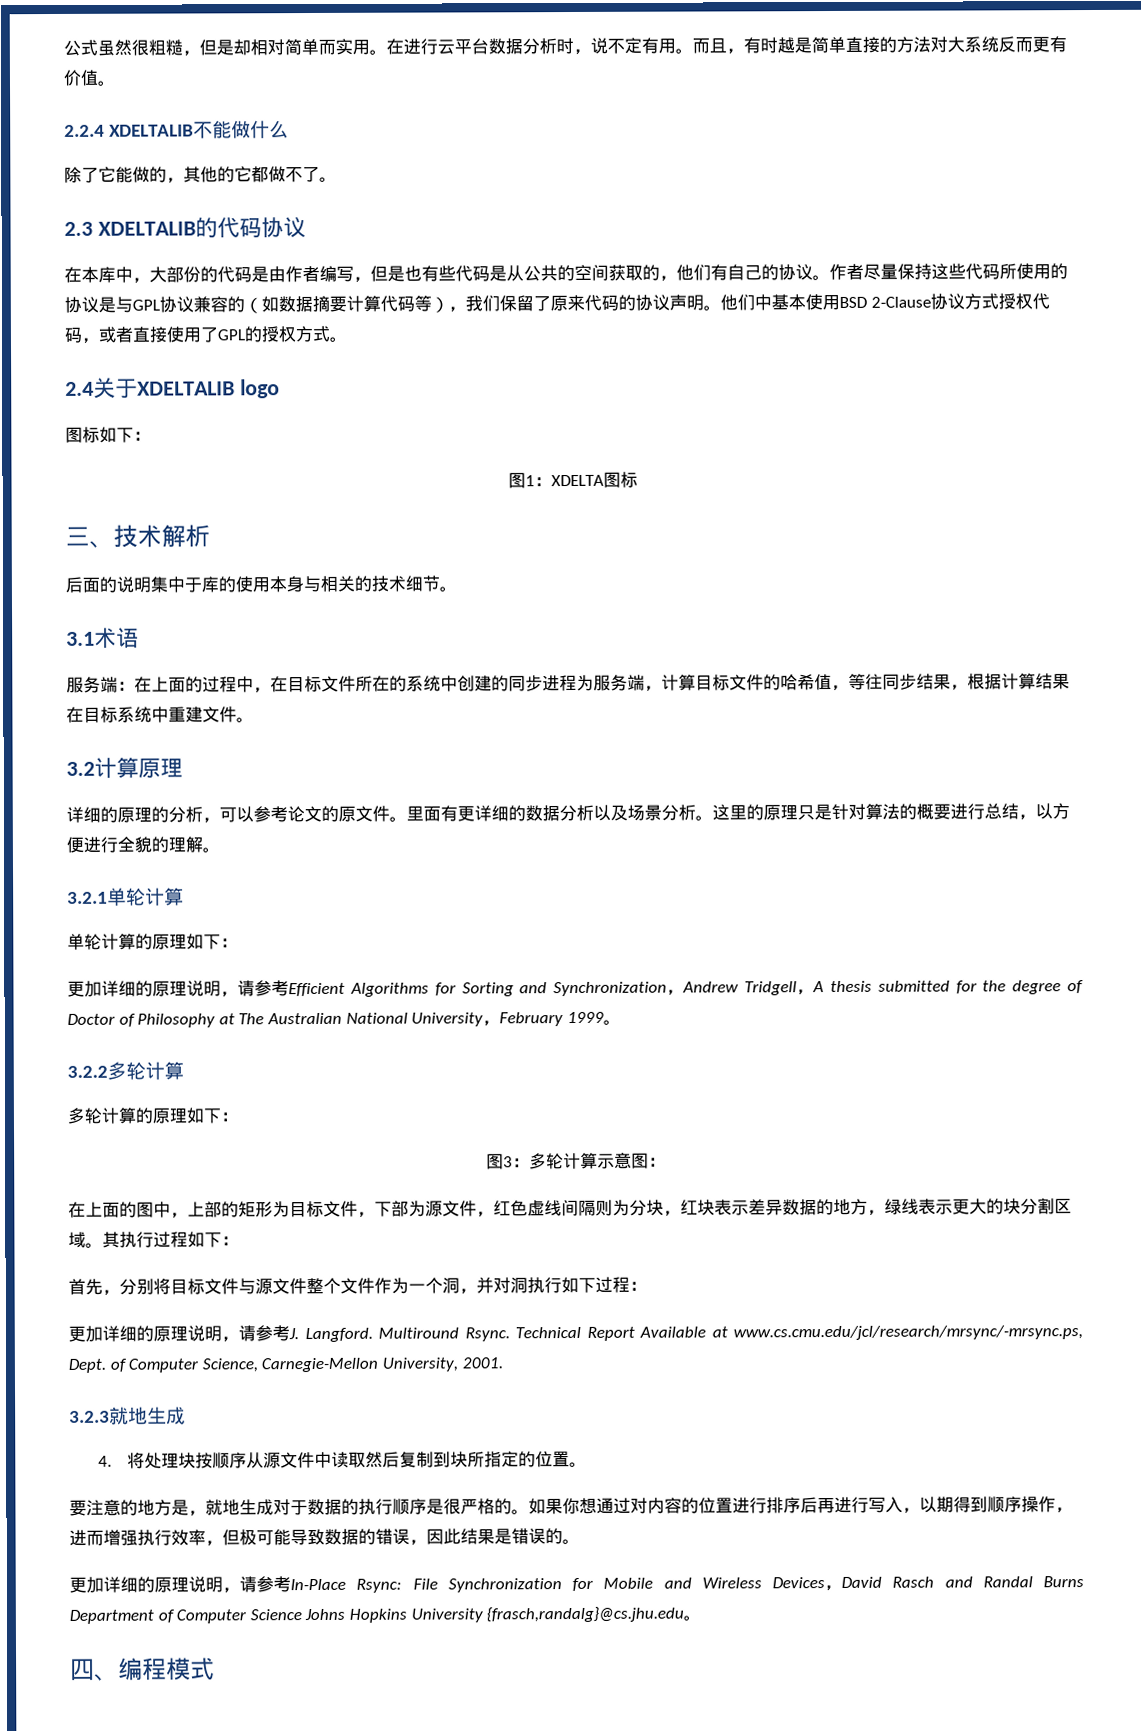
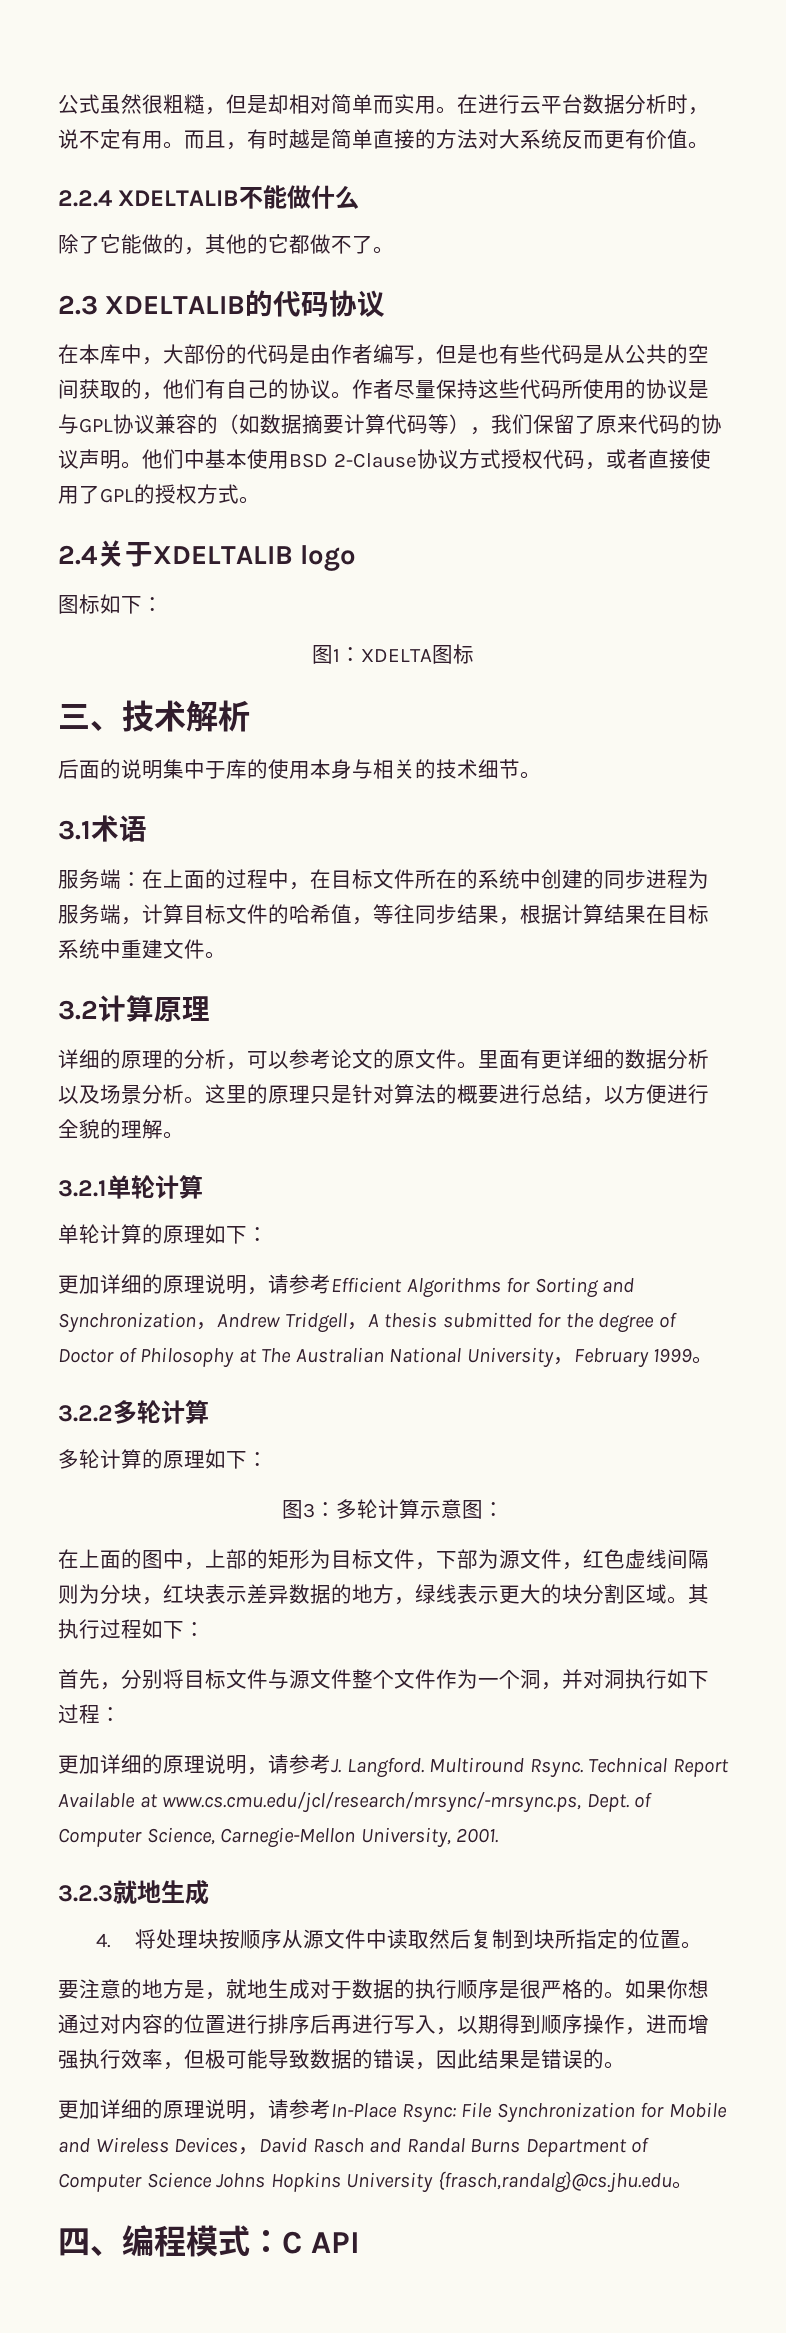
- 四、编程模式
+ 四、编程模式：C API

